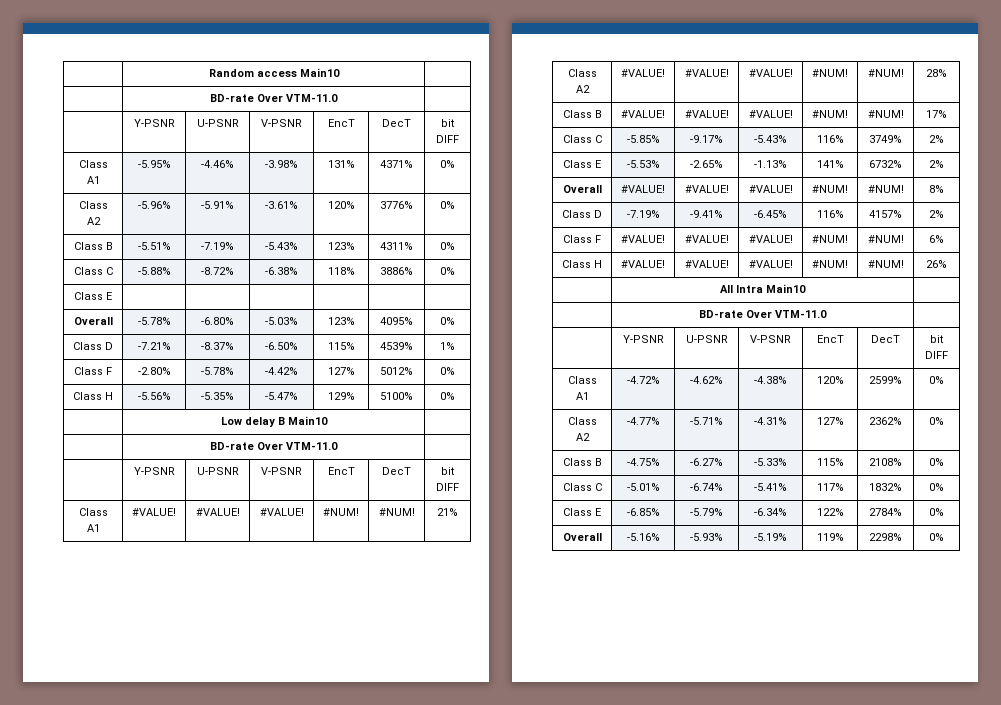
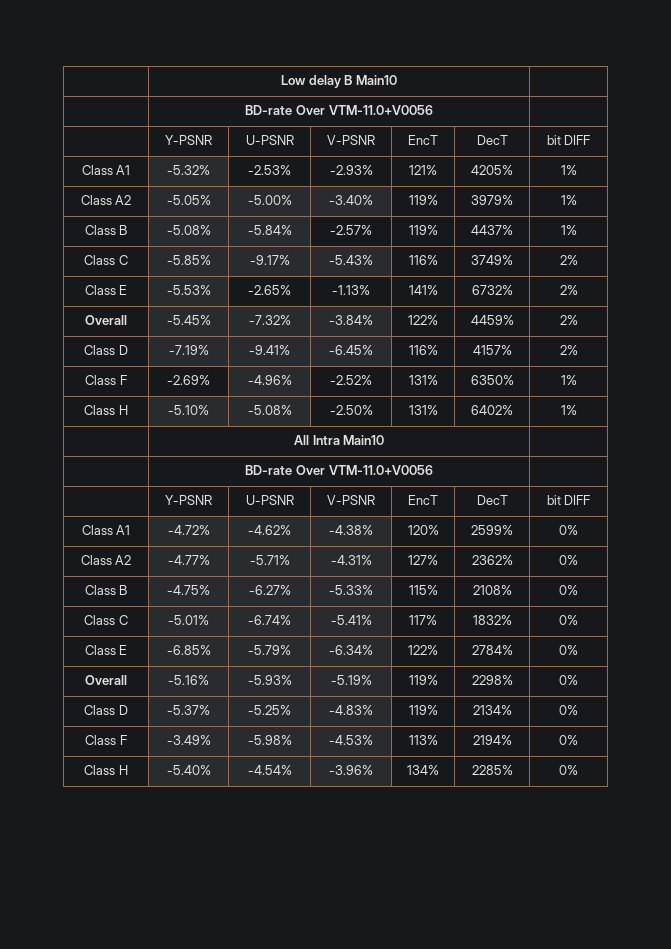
- | Random access Main10 |
- | BD-rate Over VTM-11.0 |
+ | Low delay B Main10 |
+ | BD-rate Over VTM-11.0+V0056 |
  | Y-PSNR | U-PSNR | V-PSNR | EncT | DecT | bit DIFF
- Class A1 | -5.95% | -4.46% | -3.98% | 131% | 4371% | 0%
- Class A2 | -5.96% | -5.91% | -3.61% | 120% | 3776% | 0%
- Class B | -5.51% | -7.19% | -5.43% | 123% | 4311% | 0%
- Class C | -5.88% | -8.72% | -6.38% | 118% | 3886% | 0%
- Class E | | | | | |
- Overall | -5.78% | -6.80% | -5.03% | 123% | 4095% | 0%
- Class D | -7.21% | -8.37% | -6.50% | 115% | 4539% | 1%
- Class F | -2.80% | -5.78% | -4.42% | 127% | 5012% | 0%
- Class H | -5.56% | -5.35% | -5.47% | 129% | 5100% | 0%
- | Low delay B Main10 |
- | BD-rate Over VTM-11.0 |
- | Y-PSNR | U-PSNR | V-PSNR | EncT | DecT | bit DIFF
- Class A1 | #VALUE! | #VALUE! | #VALUE! | #NUM! | #NUM! | 21%
- Class A2 | #VALUE! | #VALUE! | #VALUE! | #NUM! | #NUM! | 28%
- Class B | #VALUE! | #VALUE! | #VALUE! | #NUM! | #NUM! | 17%
+ Class A1 | -5.32% | -2.53% | -2.93% | 121% | 4205% | 1%
+ Class A2 | -5.05% | -5.00% | -3.40% | 119% | 3979% | 1%
+ Class B | -5.08% | -5.84% | -2.57% | 119% | 4437% | 1%
- Overall | #VALUE! | #VALUE! | #VALUE! | #NUM! | #NUM! | 8%
+ Overall | -5.45% | -7.32% | -3.84% | 122% | 4459% | 2%
- Class F | #VALUE! | #VALUE! | #VALUE! | #NUM! | #NUM! | 6%
- Class H | #VALUE! | #VALUE! | #VALUE! | #NUM! | #NUM! | 26%
+ Class F | -2.69% | -4.96% | -2.52% | 131% | 6350% | 1%
+ Class H | -5.10% | -5.08% | -2.50% | 131% | 6402% | 1%
  | All Intra Main10 |
- | BD-rate Over VTM-11.0 |
+ | BD-rate Over VTM-11.0+V0056 |
+ Class D | -5.37% | -5.25% | -4.83% | 119% | 2134% | 0%
+ Class F | -3.49% | -5.98% | -4.53% | 113% | 2194% | 0%
+ Class H | -5.40% | -4.54% | -3.96% | 134% | 2285% | 0%

